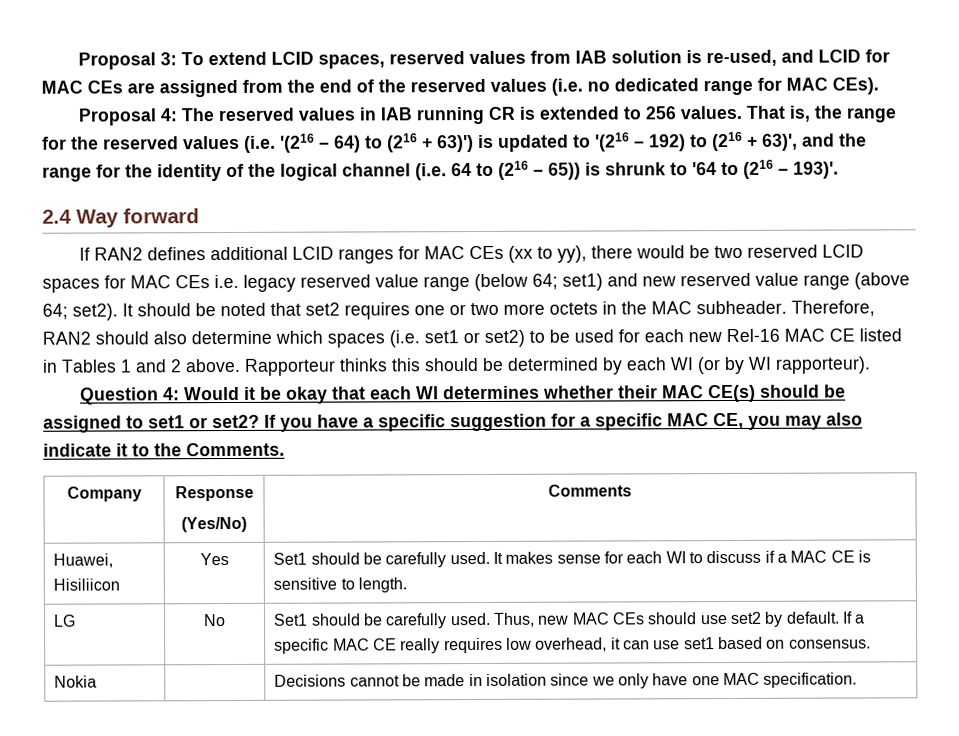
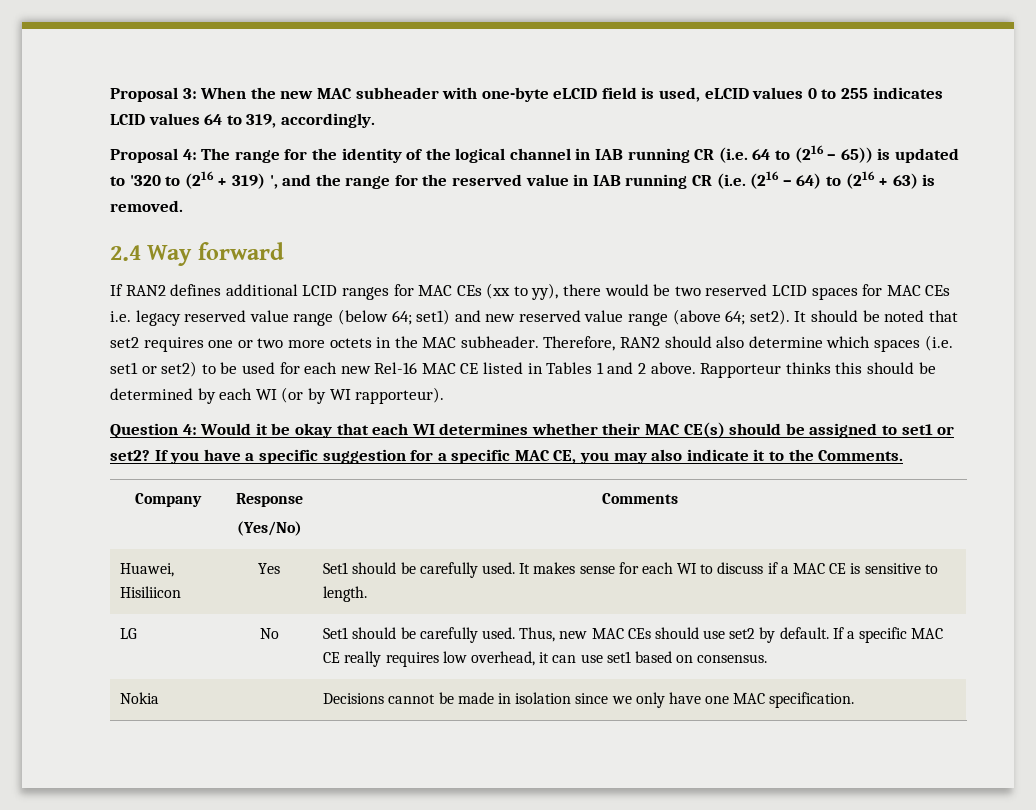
- Proposal 3: To extend LCID spaces, reserved values from IAB solution is re-used, and LCID for MAC CEs are assigned from the end of the reserved values (i.e. no dedicated range for MAC CEs).
- Proposal 4: The reserved values in IAB running CR is extended to 256 values. That is, the range for the reserved values (i.e. '(216 – 64) to (216 + 63)') is updated to '(216 – 192) to (216 + 63)', and the range for the identity of the logical channel (i.e. 64 to (216 – 65)) is shrunk to '64 to (216 – 193)'.
+ Proposal 3: When the new MAC subheader with one-byte eLCID field is used, eLCID values 0 to 255 indicates LCID values 64 to 319, accordingly.
+ Proposal 4: The range for the identity of the logical channel in IAB running CR (i.e. 64 to (216 – 65)) is updated to '320 to (216 + 319) ', and the range for the reserved value in IAB running CR (i.e. (216 – 64) to (216 + 63) is removed.

